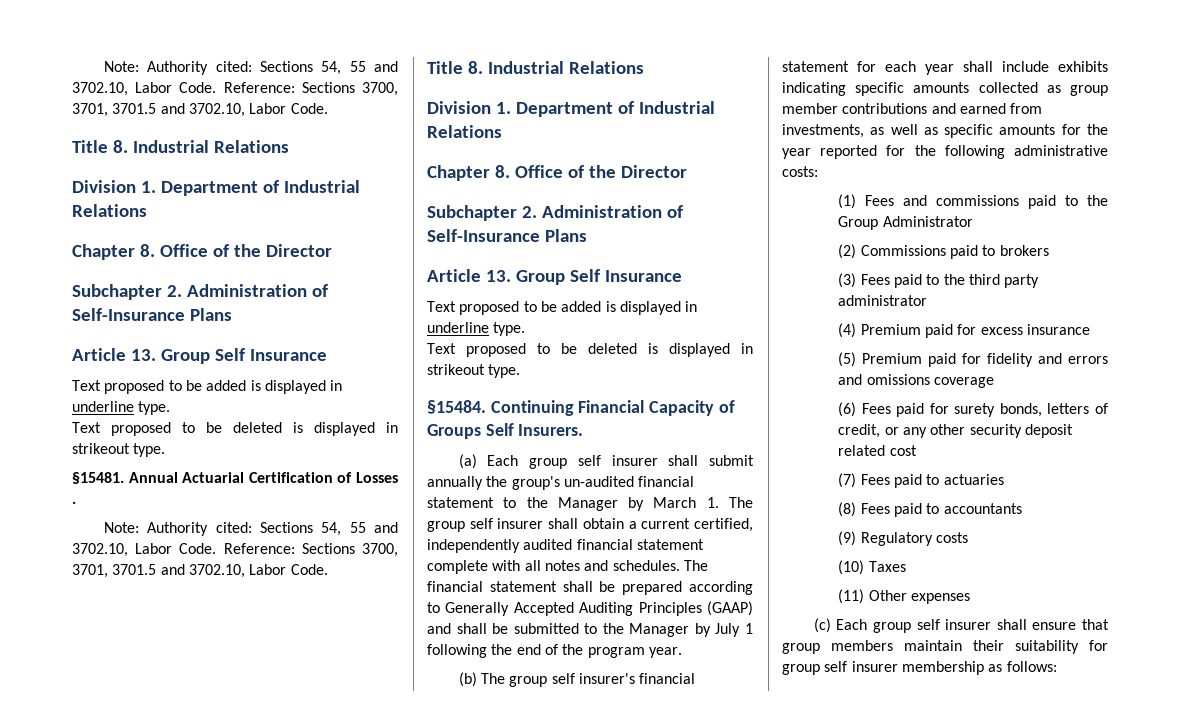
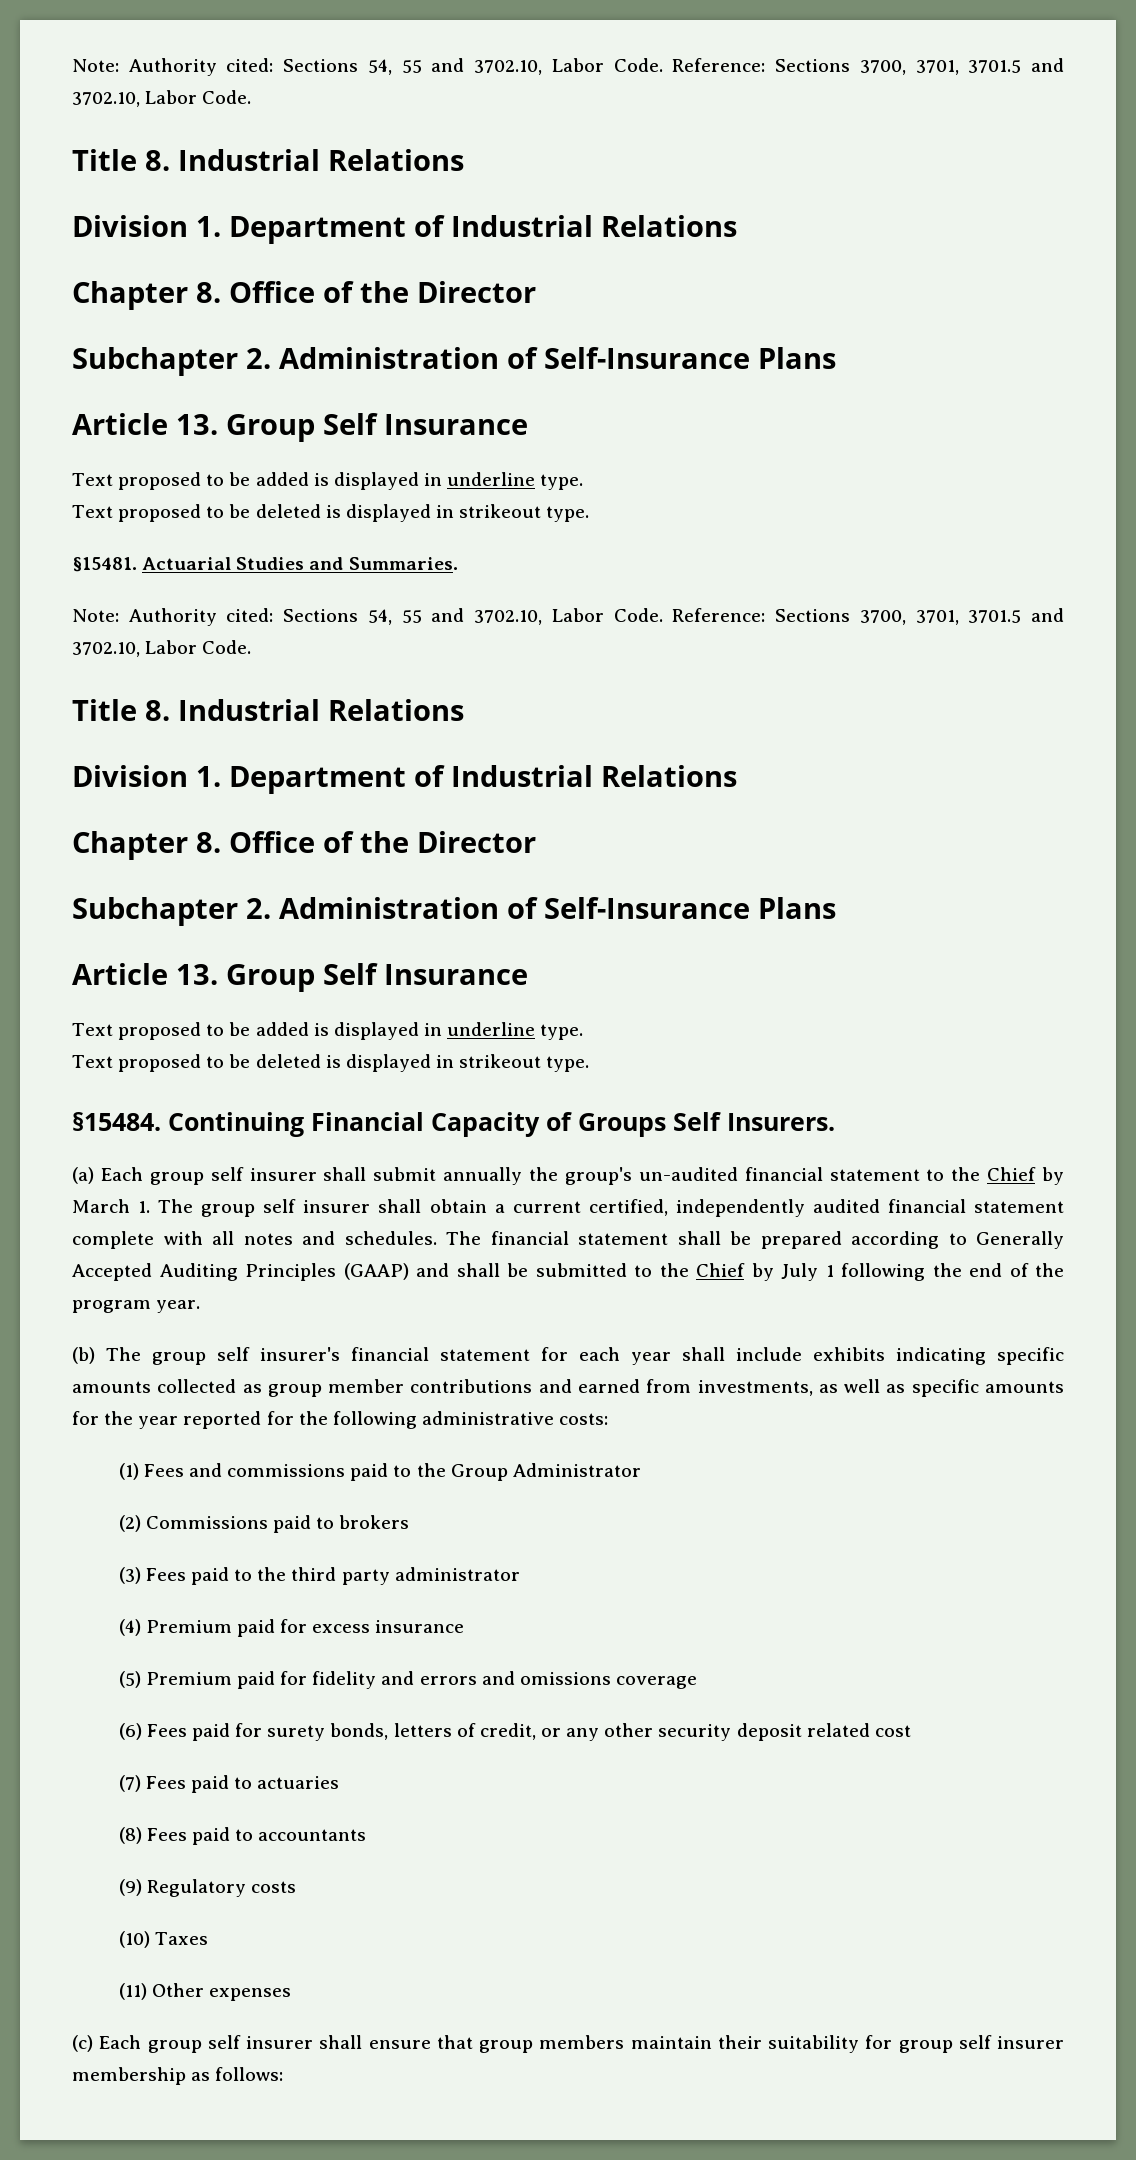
- Annual Actuarial Certification of Losses .
+ Actuarial Studies and Summaries.
- (a) Each group self insurer shall submit annually the group's un-audited financial statement to the Manager by March 1. The group self insurer shall obtain a current certified, independently audited financial statement complete with all notes and schedules.
+ (a) Each group self insurer shall submit annually the group's un-audited financial statement to the Chief by March 1. The group self insurer shall obtain a current certified, independently audited financial statement complete with all notes and schedules.
- The financial statement shall be prepared according to Generally Accepted Auditing Principles (GAAP) and shall be submitted to the Manager by July 1 following the end of the program year.
+ The financial statement shall be prepared according to Generally Accepted Auditing Principles (GAAP) and shall be submitted to the Chief by July 1 following the end of the program year.

